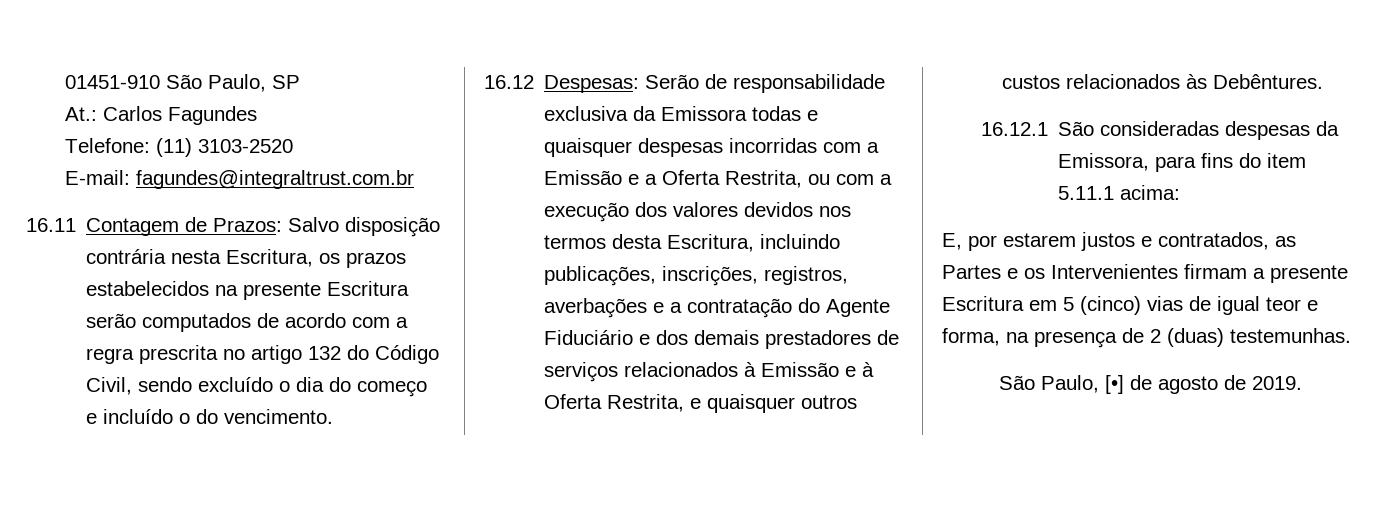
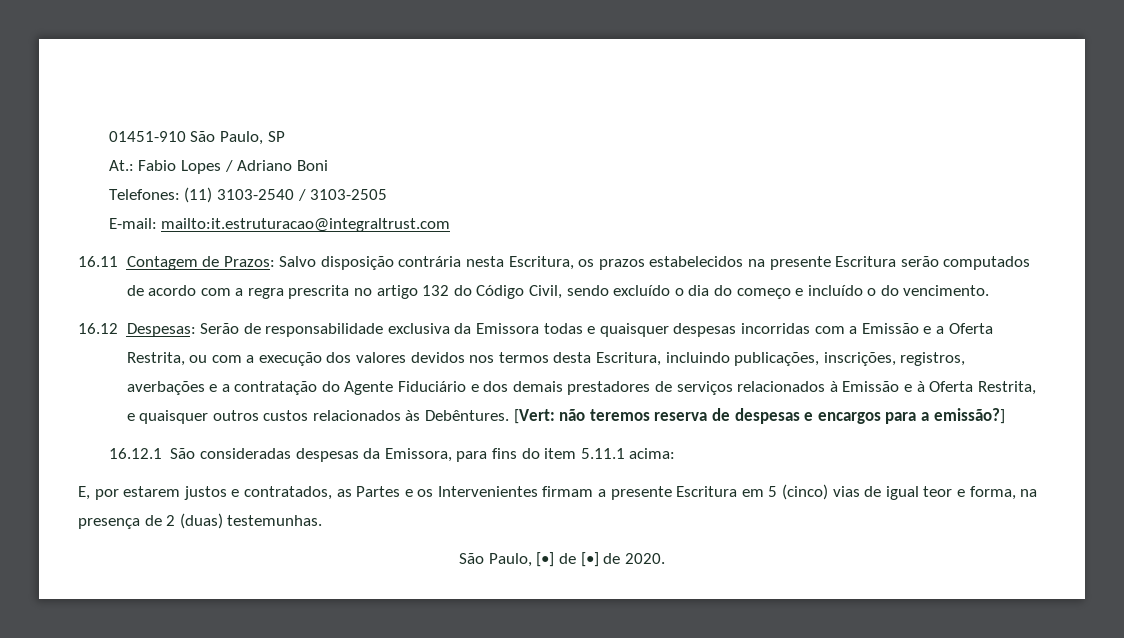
- At.: Carlos Fagundes
- Telefone: (11) 3103-2520
+ At.: Fabio Lopes / Adriano Boni
+ Telefones: (11) 3103-2540 / 3103-2505
- E-mail: fagundes@integraltrust.com.br
+ E-mail: mailto:it.estruturacao@integraltrust.com
+ [Vert: não teremos reserva de despesas e encargos para a emissão?]
- São Paulo, [•] de agosto de 2019.
+ São Paulo, [•] de [•] de 2020.

